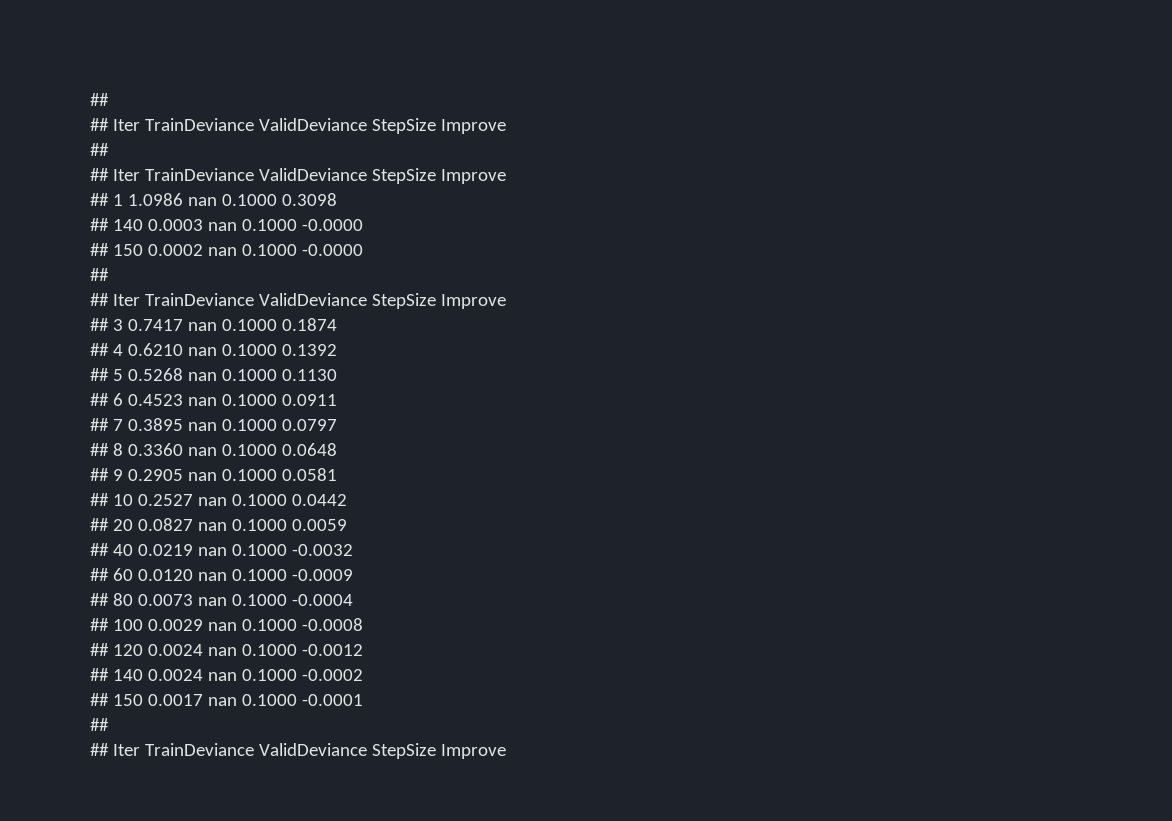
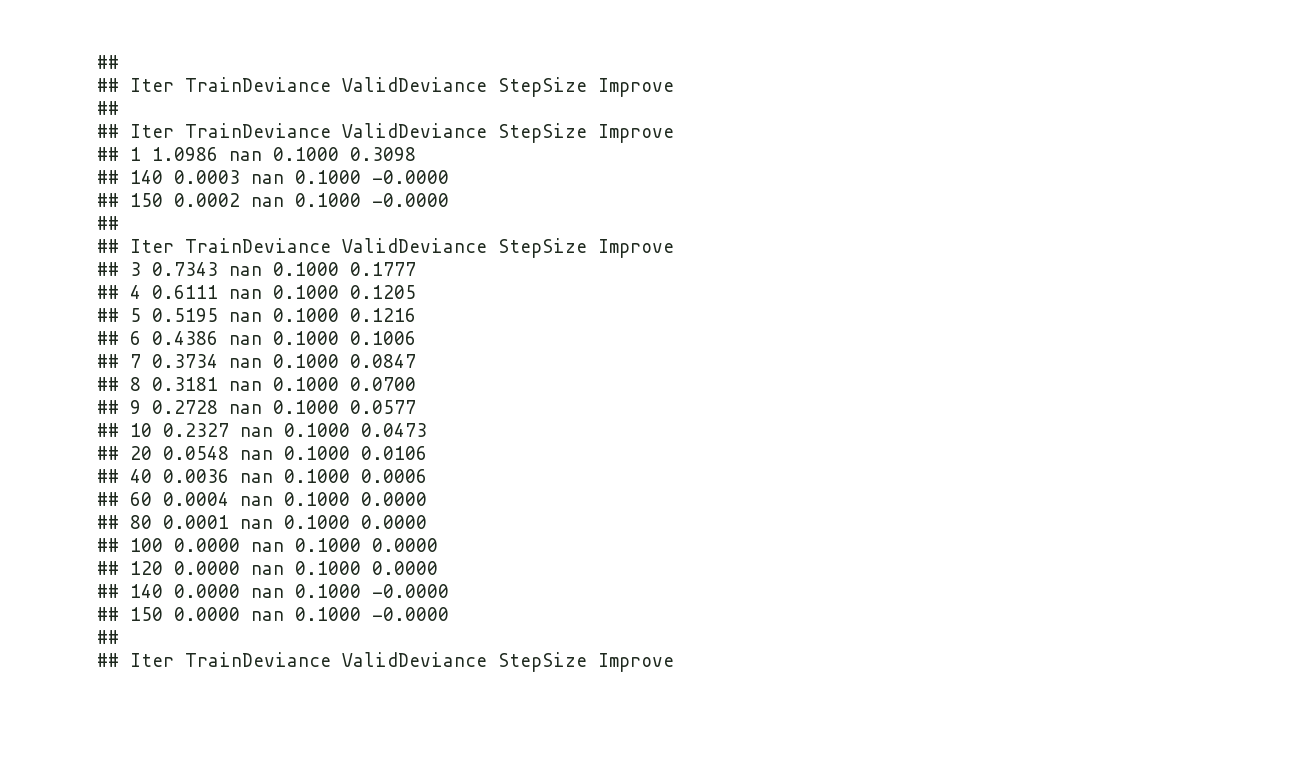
- ## 3 0.7417 nan 0.1000 0.1874
+ ## 3 0.7343 nan 0.1000 0.1777
- ## 4 0.6210 nan 0.1000 0.1392
+ ## 4 0.6111 nan 0.1000 0.1205
- ## 5 0.5268 nan 0.1000 0.1130
+ ## 5 0.5195 nan 0.1000 0.1216
- ## 6 0.4523 nan 0.1000 0.0911
+ ## 6 0.4386 nan 0.1000 0.1006
- ## 7 0.3895 nan 0.1000 0.0797
+ ## 7 0.3734 nan 0.1000 0.0847
- ## 8 0.3360 nan 0.1000 0.0648
+ ## 8 0.3181 nan 0.1000 0.0700
- ## 9 0.2905 nan 0.1000 0.0581
+ ## 9 0.2728 nan 0.1000 0.0577
- ## 10 0.2527 nan 0.1000 0.0442
+ ## 10 0.2327 nan 0.1000 0.0473
- ## 20 0.0827 nan 0.1000 0.0059
+ ## 20 0.0548 nan 0.1000 0.0106
- ## 40 0.0219 nan 0.1000 -0.0032
+ ## 40 0.0036 nan 0.1000 0.0006
- ## 60 0.0120 nan 0.1000 -0.0009
+ ## 60 0.0004 nan 0.1000 0.0000
- ## 80 0.0073 nan 0.1000 -0.0004
+ ## 80 0.0001 nan 0.1000 0.0000
- ## 100 0.0029 nan 0.1000 -0.0008
+ ## 100 0.0000 nan 0.1000 0.0000
- ## 120 0.0024 nan 0.1000 -0.0012
- ## 140 0.0024 nan 0.1000 -0.0002
- ## 150 0.0017 nan 0.1000 -0.0001
+ ## 120 0.0000 nan 0.1000 0.0000
+ ## 140 0.0000 nan 0.1000 -0.0000
+ ## 150 0.0000 nan 0.1000 -0.0000

